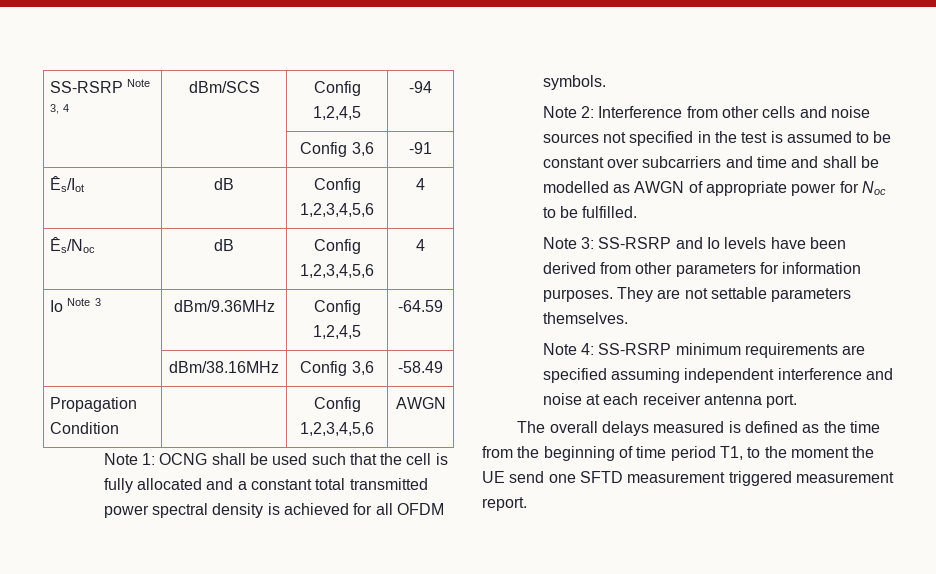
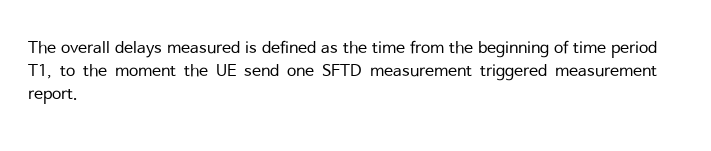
- SS-RSRP Note 3, 4 | dBm/SCS | Config 1,2,4,5 | -94
- | | Config 3,6 | -91
- Ês/Iot | dB | Config 1,2,3,4,5,6 | 4
- Ês/Noc | dB | Config 1,2,3,4,5,6 | 4
- Io Note 3 | dBm/9.36MHz | Config 1,2,4,5 | -64.59
- | dBm/38.16MHz | Config 3,6 | -58.49
- Propagation Condition | | Config 1,2,3,4,5,6 | AWGN
- Note 1: OCNG shall be used such that the cell is fully allocated and a constant total transmitted power spectral density is achieved for all OFDM symbols.
- Note 2: Interference from other cells and noise sources not specified in the test is assumed to be constant over subcarriers and time and shall be modelled as AWGN of appropriate power for Noc to be fulfilled.
- Note 3: SS-RSRP and Io levels have been derived from other parameters for information purposes. They are not settable parameters themselves.
- Note 4: SS-RSRP minimum requirements are specified assuming independent interference and noise at each receiver antenna port.

